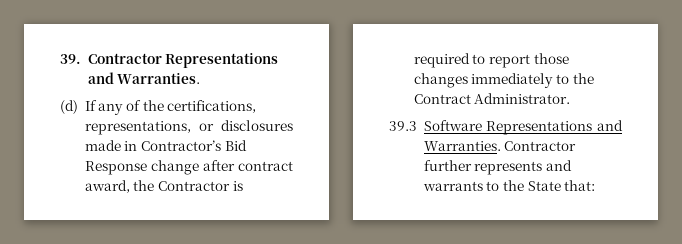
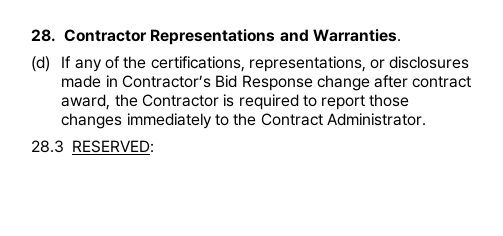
- 39. Contractor Representations and Warranties.
+ 28. Contractor Representations and Warranties.
- 39.3 Software Representations and Warranties. Contractor further represents and warrants to the State that:
+ 28.3 RESERVED:

